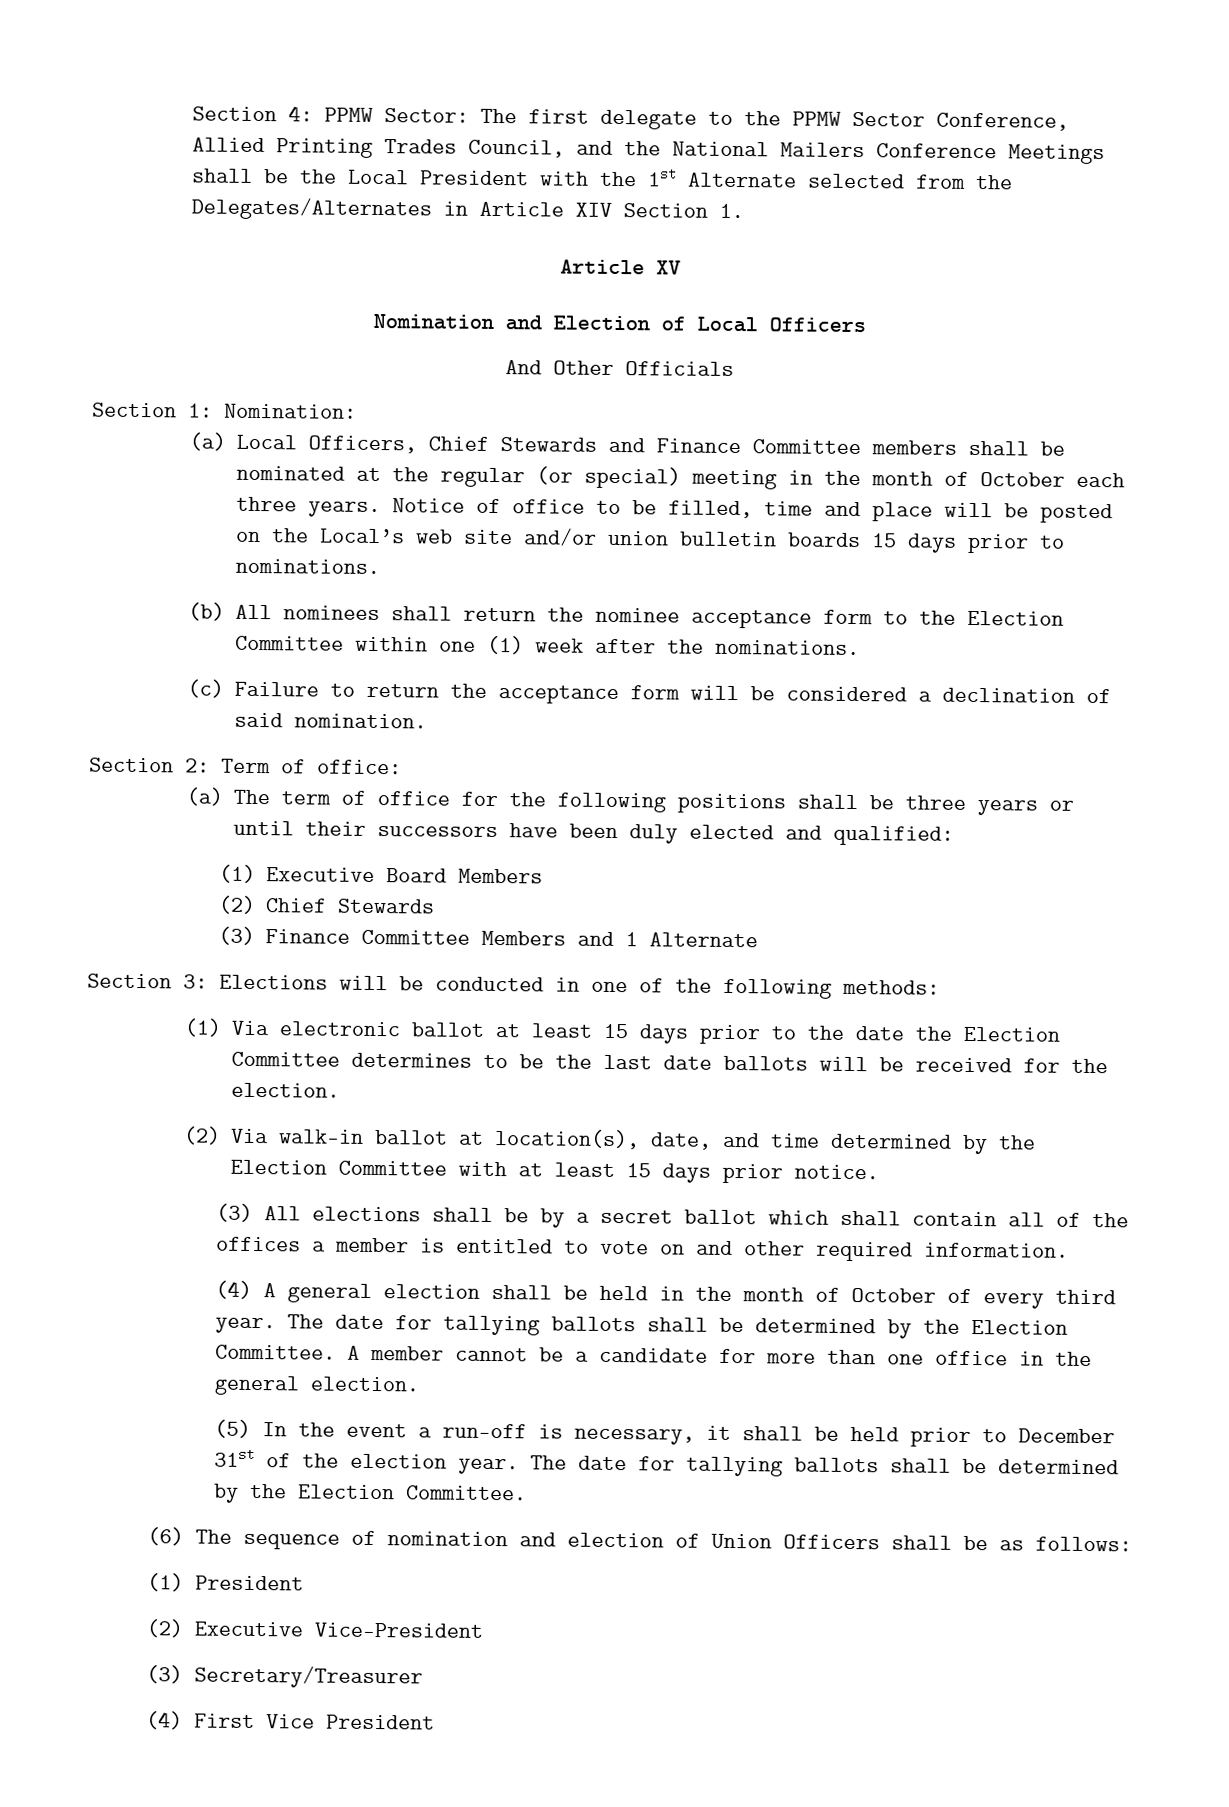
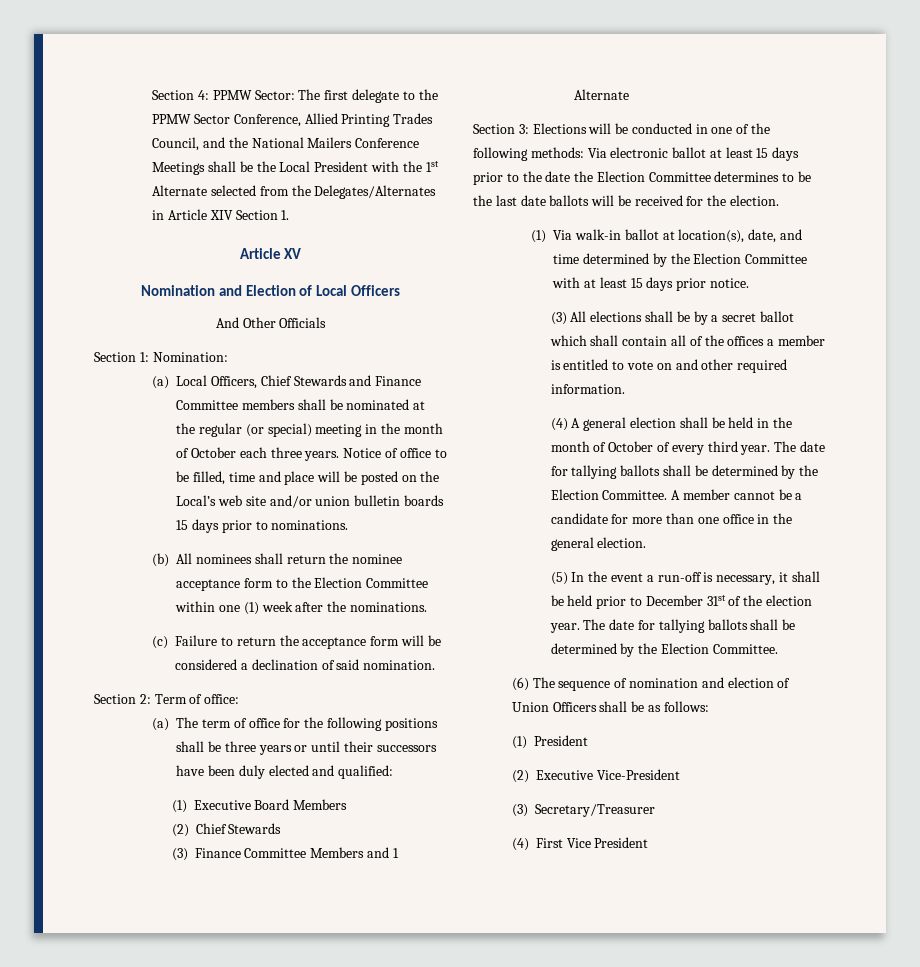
- Section 3: Elections will be conducted in one of the following methods:
- (1) Via electronic ballot at least 15 days prior to the date the Election Committee determines to be the last date ballots will be received for the election.
+ Section 3: Elections will be conducted in one of the following methods: Via electronic ballot at least 15 days prior to the date the Election Committee determines to be the last date ballots will be received for the election.
- (2) Via walk-in ballot at location(s), date, and time determined by the Election Committee with at least 15 days prior notice.
+ (1) Via walk-in ballot at location(s), date, and time determined by the Election Committee with at least 15 days prior notice.

